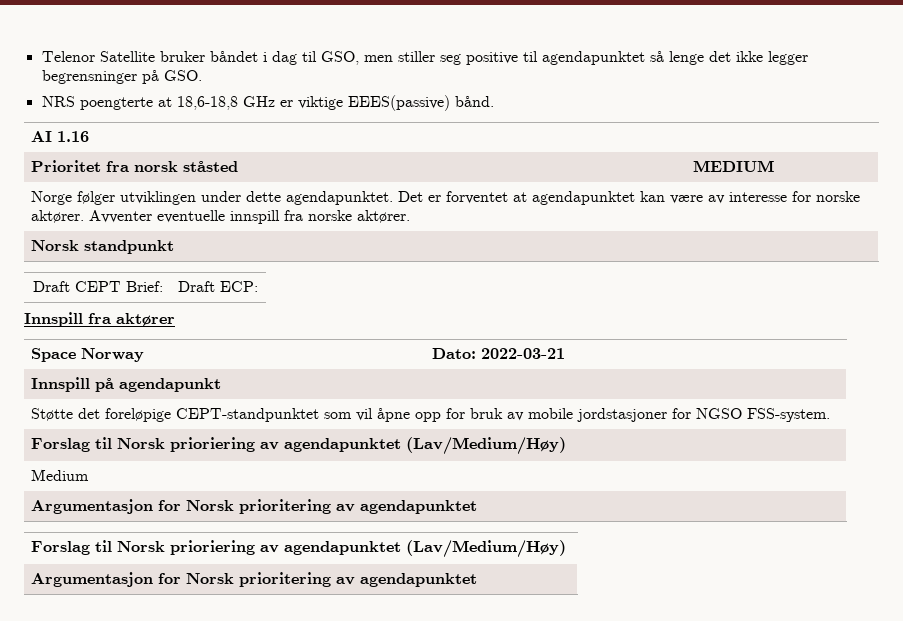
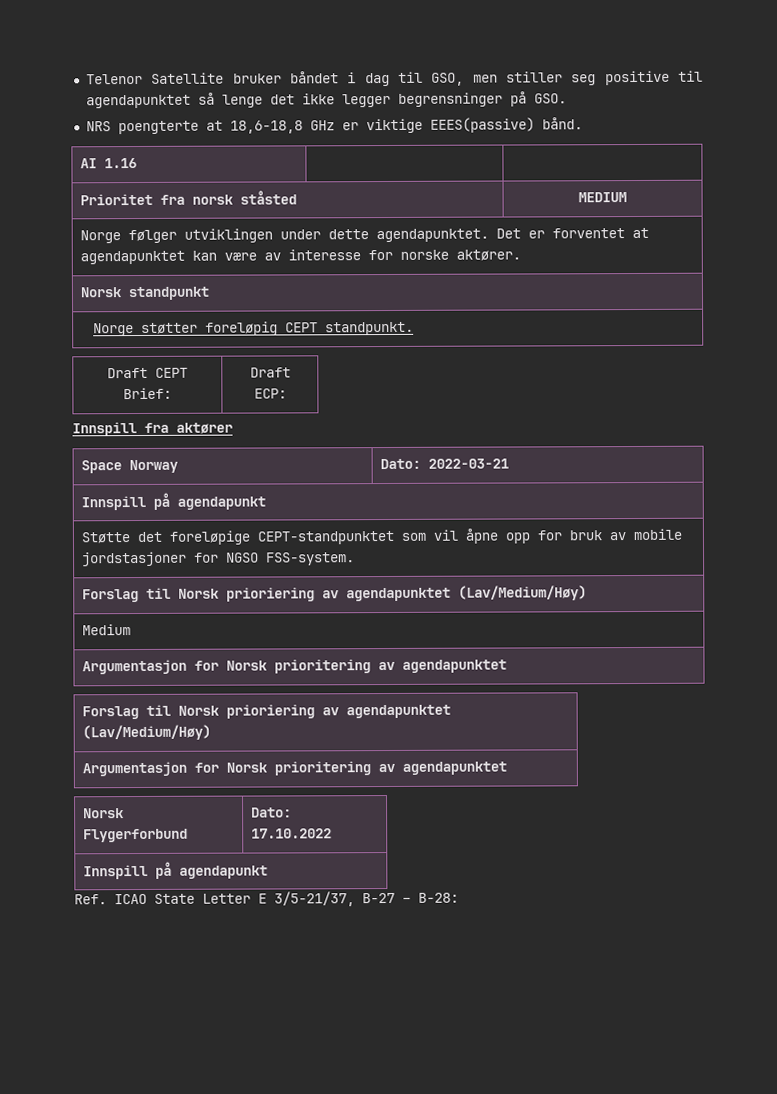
- Norge følger utviklingen under dette agendapunktet. Det er forventet at agendapunktet kan være av interesse for norske aktører. Avventer eventuelle innspill fra norske aktører.
+ Norge følger utviklingen under dette agendapunktet. Det er forventet at agendapunktet kan være av interesse for norske aktører.
  Norsk standpunkt
+ Norge støtter foreløpig CEPT standpunkt.
+ Norsk Flygerforbund | Dato: 17.10.2022
+ Innspill på agendapunkt
+ Ref. ICAO State Letter E 3/5-21/37, B-27 – B-28:

